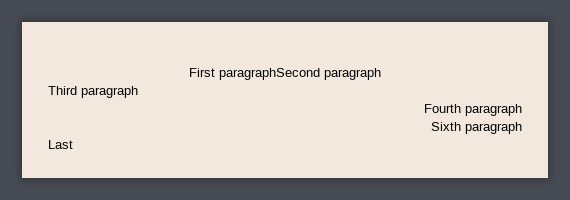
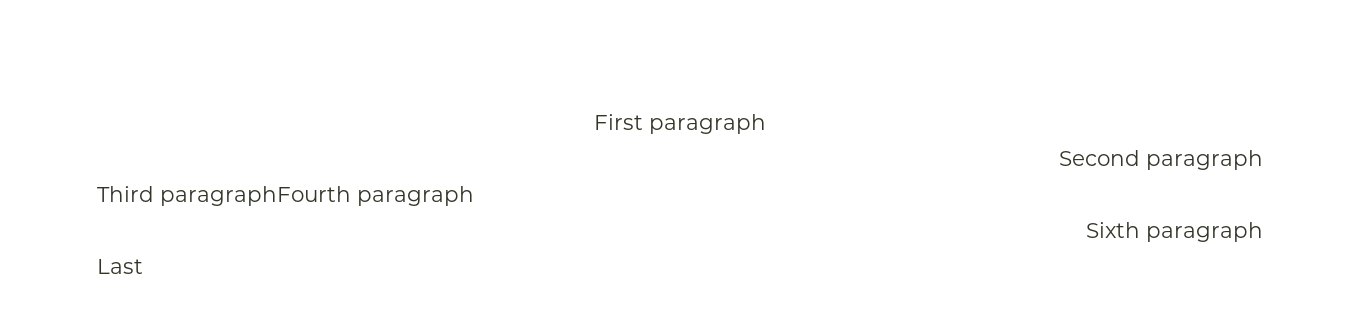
- First paragraphSecond paragraph
+ First paragraph
+ Second paragraph
- Third paragraph
- Fourth paragraph
+ Third paragraphFourth paragraph

